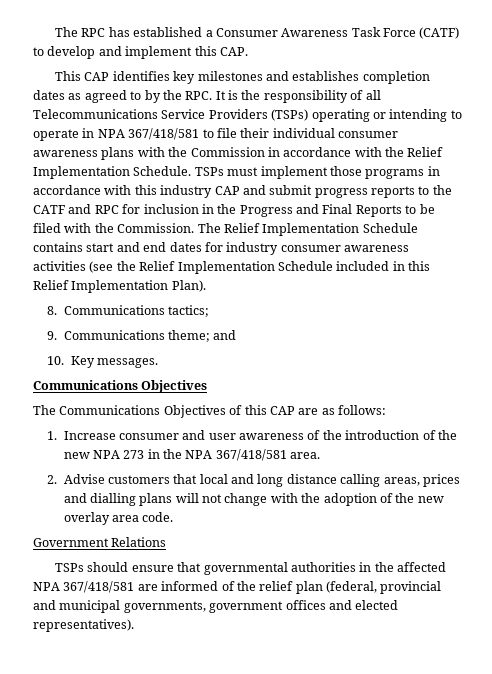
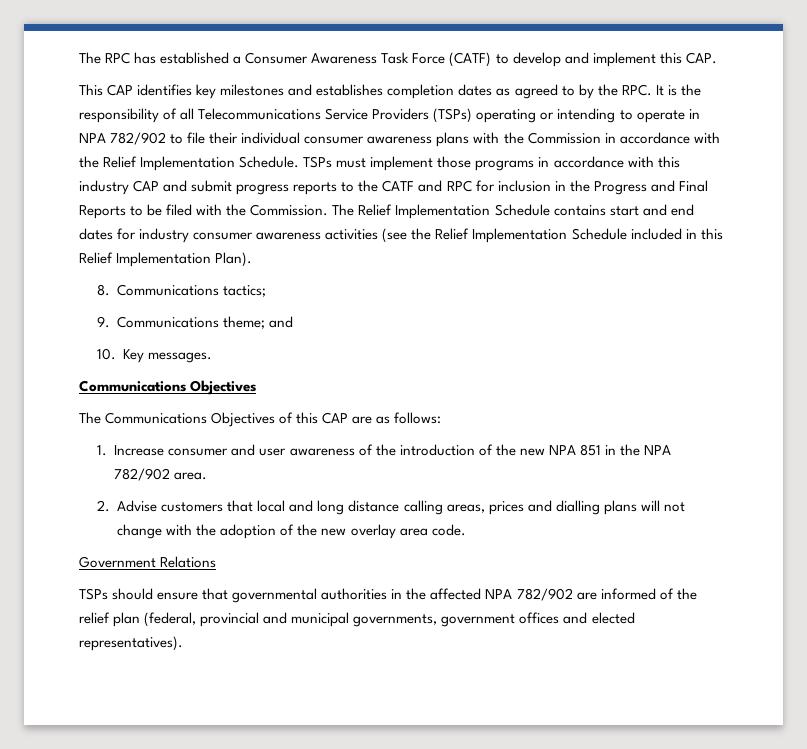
- This CAP identifies key milestones and establishes completion dates as agreed to by the RPC. It is the responsibility of all Telecommunications Service Providers (TSPs) operating or intending to operate in NPA 367/418/581 to file their individual consumer awareness plans with the Commission in accordance with the Relief Implementation Schedule.
+ This CAP identifies key milestones and establishes completion dates as agreed to by the RPC. It is the responsibility of all Telecommunications Service Providers (TSPs) operating or intending to operate in NPA 782/902 to file their individual consumer awareness plans with the Commission in accordance with the Relief Implementation Schedule.
- 1. Increase consumer and user awareness of the introduction of the new NPA 273 in the NPA 367/418/581 area.
+ 1. Increase consumer and user awareness of the introduction of the new NPA 851 in the NPA 782/902 area.
- TSPs should ensure that governmental authorities in the affected NPA 367/418/581 are informed of the relief plan (federal, provincial and municipal governments, government offices and elected representatives).
+ TSPs should ensure that governmental authorities in the affected NPA 782/902 are informed of the relief plan (federal, provincial and municipal governments, government offices and elected representatives).

